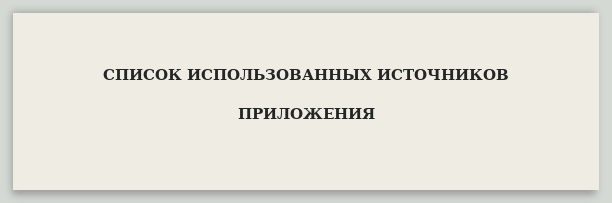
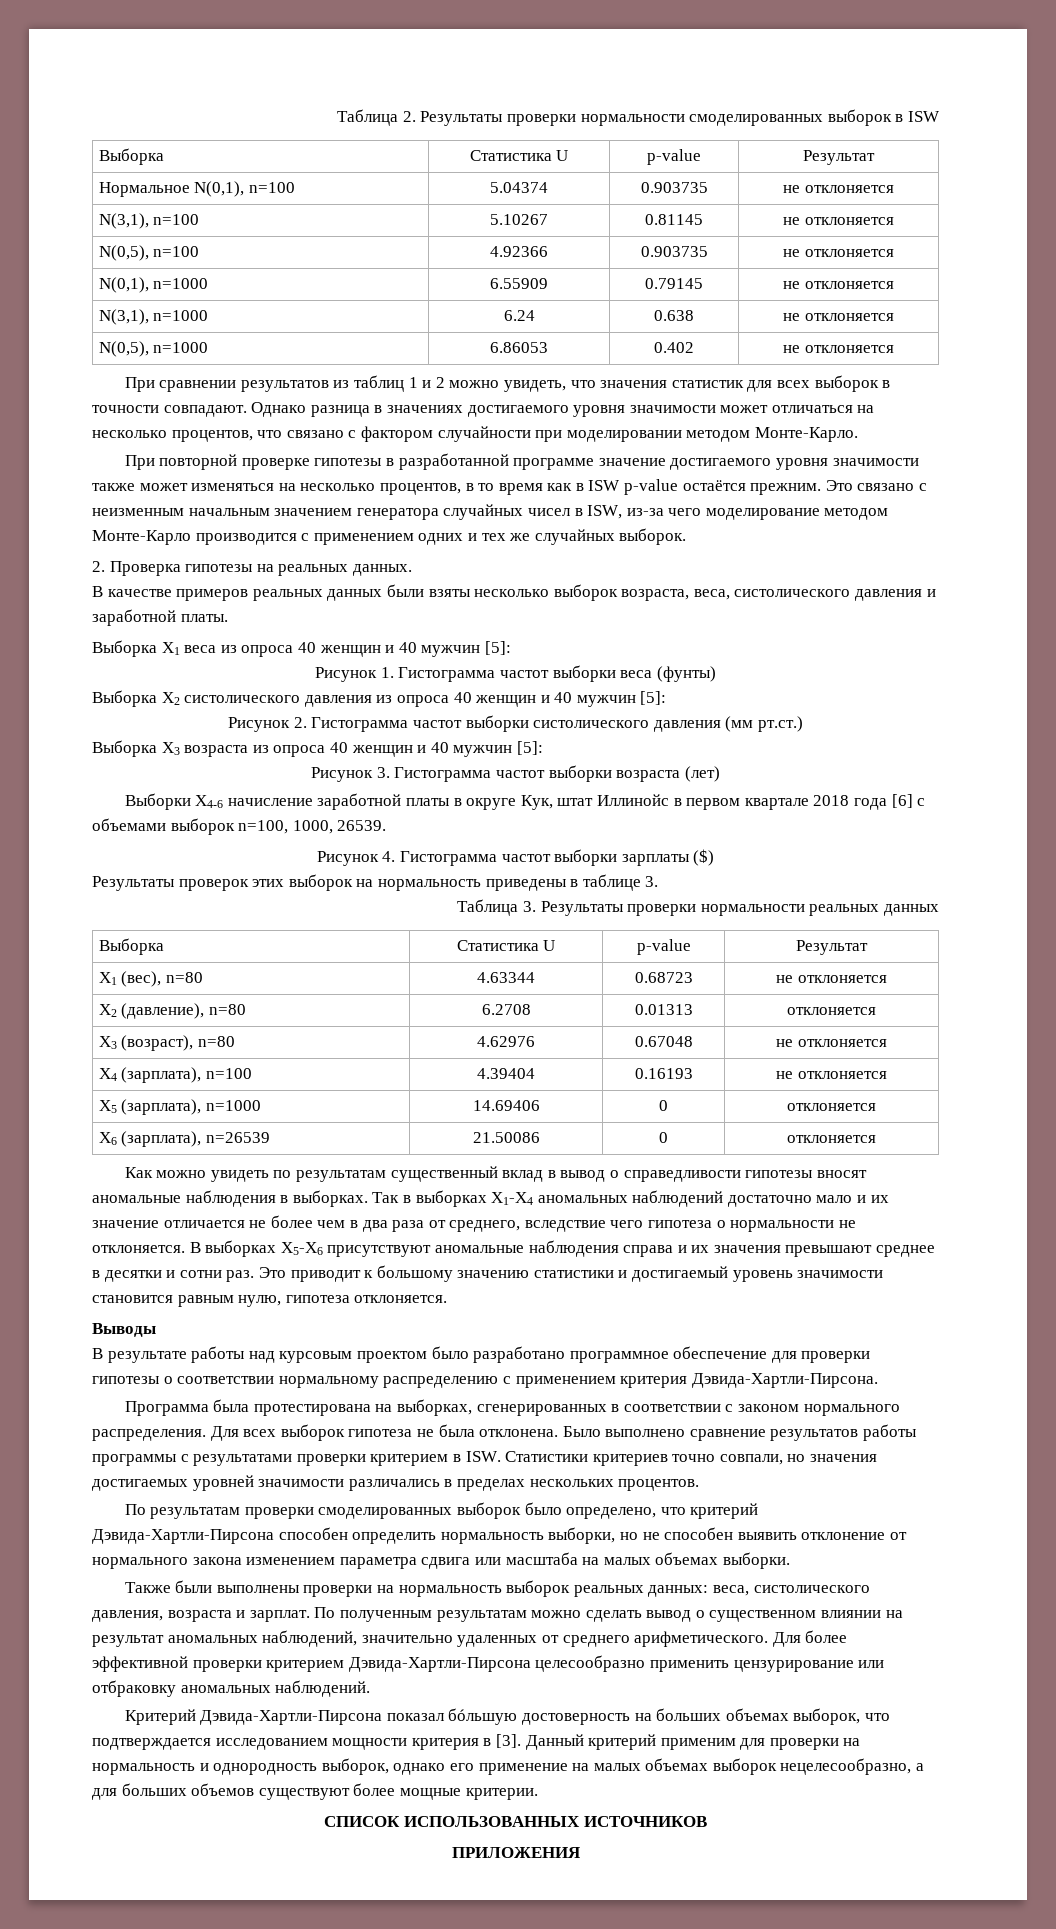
+ Таблица 2. Результаты проверки нормальности смоделированных выборок в ISW
+ Выборка | Статистика U | p-value | Результат
+ Нормальное N(0,1), n=100 | 5.04374 | 0.903735 | не отклоняется
+ N(3,1), n=100 | 5.10267 | 0.81145 | не отклоняется
+ N(0,5), n=100 | 4.92366 | 0.903735 | не отклоняется
+ N(0,1), n=1000 | 6.55909 | 0.79145 | не отклоняется
+ N(3,1), n=1000 | 6.24 | 0.638 | не отклоняется
+ N(0,5), n=1000 | 6.86053 | 0.402 | не отклоняется
+ При сравнении результатов из таблиц 1 и 2 можно увидеть, что значения статистик для всех выборок в точности совпадают. Однако разница в значениях достигаемого уровня значимости может отличаться на несколько процентов, что связано с фактором случайности при моделировании методом Монте-Карло.
+ При повторной проверке гипотезы в разработанной программе значение достигаемого уровня значимости также может изменяться на несколько процентов, в то время как в ISW p-value остаётся прежним. Это связано с неизменным начальным значением генератора случайных чисел в ISW, из-за чего моделирование методом Монте-Карло производится с применением одних и тех же случайных выборок.
+ 2. Проверка гипотезы на реальных данных.
+ В качестве примеров реальных данных были взяты несколько выборок возраста, веса, систолического давления и заработной платы.
+ Выборка X1 веса из опроса 40 женщин и 40 мужчин [5]:
+ Рисунок 1. Гистограмма частот выборки веса (фунты)
+ Выборка X2 систолического давления из опроса 40 женщин и 40 мужчин [5]:
+ Рисунок 2. Гистограмма частот выборки систолического давления (мм рт.ст.)
+ Выборка X3 возраста из опроса 40 женщин и 40 мужчин [5]:
+ Рисунок 3. Гистограмма частот выборки возраста (лет)
+ Выборки X4-6 начисление заработной платы в округе Кук, штат Иллинойс в первом квартале 2018 года [6] с объемами выборок n=100, 1000, 26539.
+ Рисунок 4. Гистограмма частот выборки зарплаты ($)
+ Результаты проверок этих выборок на нормальность приведены в таблице 3.
+ Таблица 3. Результаты проверки нормальности реальных данных
+ Выборка | Статистика U | p-value | Результат
+ X1 (вес), n=80 | 4.63344 | 0.68723 | не отклоняется
+ X2 (давление), n=80 | 6.2708 | 0.01313 | отклоняется
+ X3 (возраст), n=80 | 4.62976 | 0.67048 | не отклоняется
+ X4 (зарплата), n=100 | 4.39404 | 0.16193 | не отклоняется
+ X5 (зарплата), n=1000 | 14.69406 | 0 | отклоняется
+ X6 (зарплата), n=26539 | 21.50086 | 0 | отклоняется
+ Как можно увидеть по результатам существенный вклад в вывод о справедливости гипотезы вносят аномальные наблюдения в выборках. Так в выборках X1-X4 аномальных наблюдений достаточно мало и их значение отличается не более чем в два раза от среднего, вследствие чего гипотеза о нормальности не отклоняется. В выборках X5-X6 присутствуют аномальные наблюдения справа и их значения превышают среднее в десятки и сотни раз. Это приводит к большому значению статистики и достигаемый уровень значимости становится равным нулю, гипотеза отклоняется.
+ Выводы
+ В результате работы над курсовым проектом было разработано программное обеспечение для проверки гипотезы о соответствии нормальному распределению с применением критерия Дэвида-Хартли-Пирсона.
+ Программа была протестирована на выборках, сгенерированных в соответствии с законом нормального распределения. Для всех выборок гипотеза не была отклонена. Было выполнено сравнение результатов работы программы с результатами проверки критерием в ISW. Статистики критериев точно совпали, но значения достигаемых уровней значимости различались в пределах нескольких процентов.
+ По результатам проверки смоделированных выборок было определено, что критерий Дэвида-Хартли-Пирсона способен определить нормальность выборки, но не способен выявить отклонение от нормального закона изменением параметра сдвига или масштаба на малых объемах выборки.
+ Также были выполнены проверки на нормальность выборок реальных данных: веса, систолического давления, возраста и зарплат. По полученным результатам можно сделать вывод о существенном влиянии на результат аномальных наблюдений, значительно удаленных от среднего арифметического. Для более эффективной проверки критерием Дэвида-Хартли-Пирсона целесообразно применить цензурирование или отбраковку аномальных наблюдений.
+ Критерий Дэвида-Хартли-Пирсона показал бóльшую достоверность на больших объемах выборок, что подтверждается исследованием мощности критерия в [3]. Данный критерий применим для проверки на нормальность и однородность выборок, однако его применение на малых объемах выборок нецелесообразно, а для больших объемов существуют более мощные критерии.

